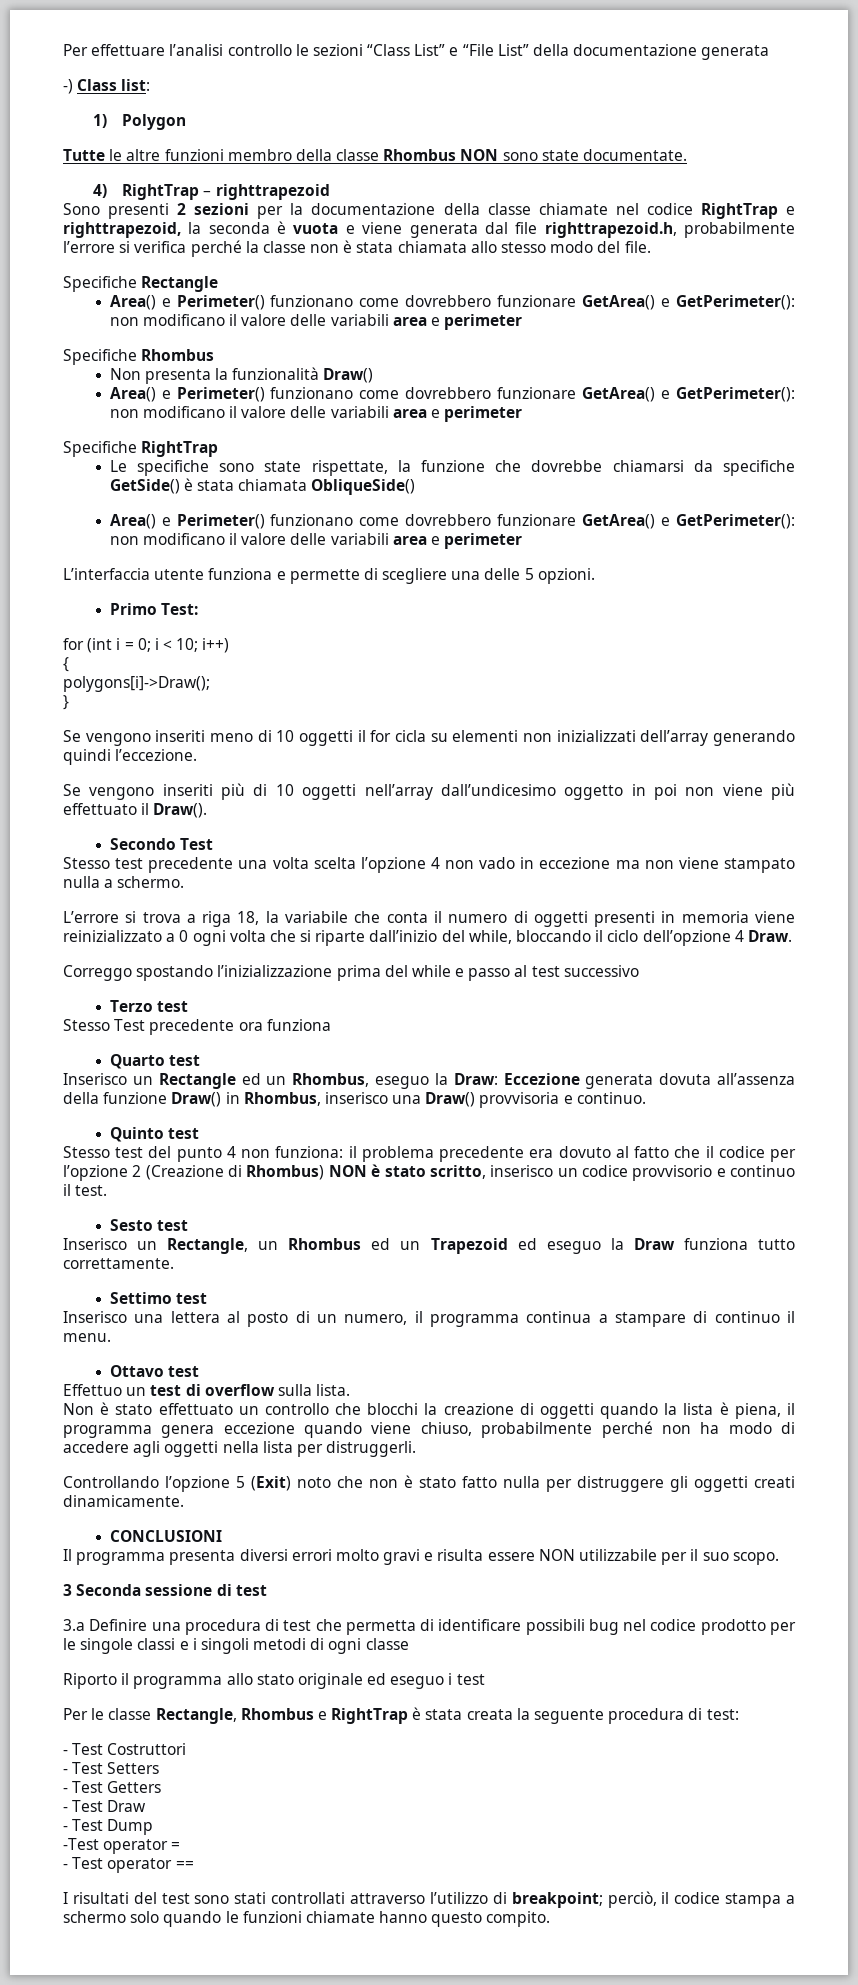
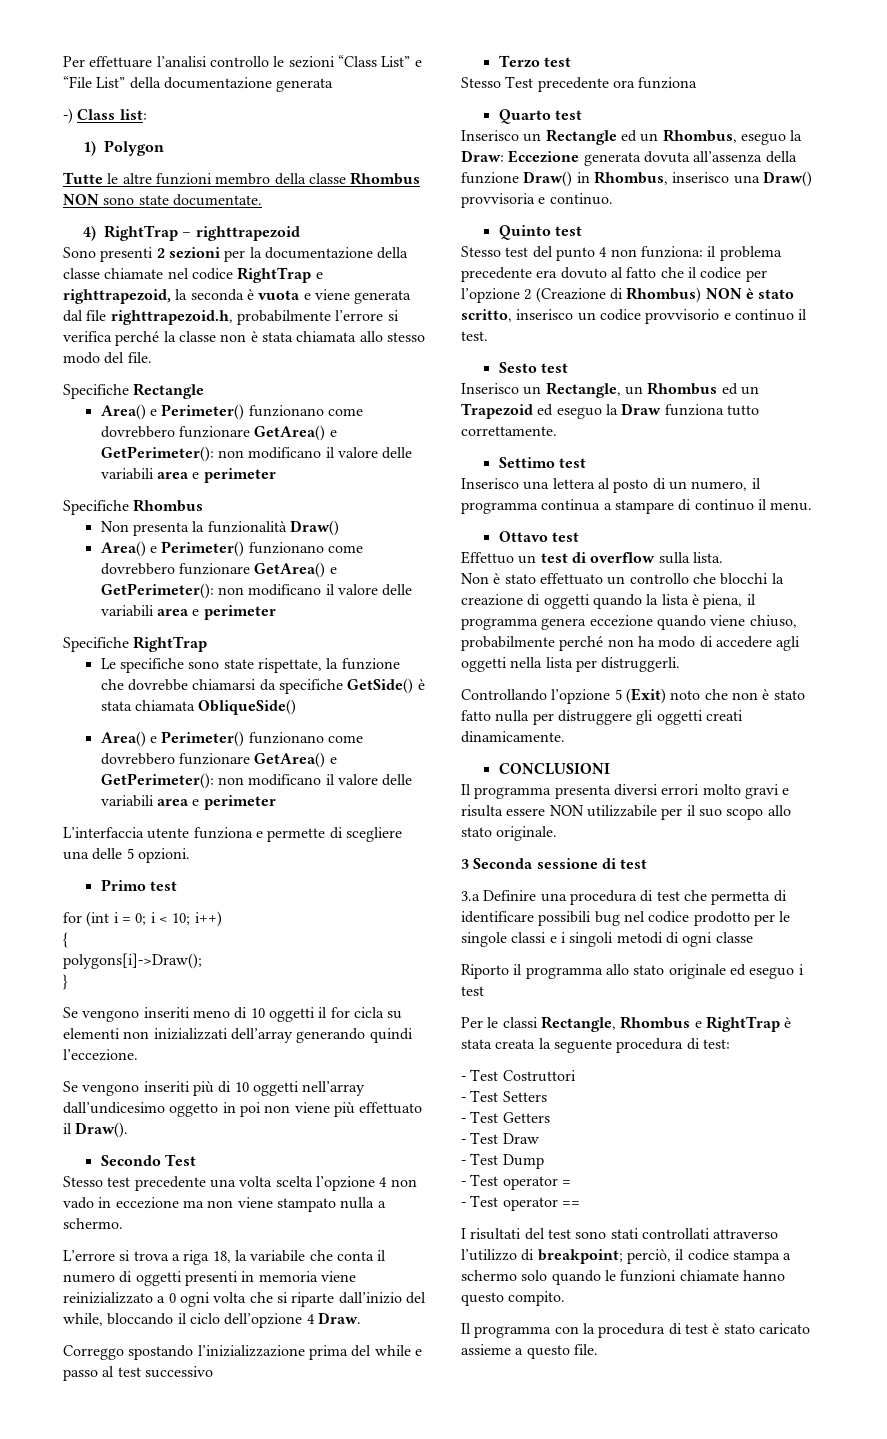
- Primo Test:
+ Primo test
- Il programma presenta diversi errori molto gravi e risulta essere NON utilizzabile per il suo scopo.
+ Il programma presenta diversi errori molto gravi e risulta essere NON utilizzabile per il suo scopo allo stato originale.
- Per le classe Rectangle, Rhombus e RightTrap è stata creata la seguente procedura di test:
+ Per le classi Rectangle, Rhombus e RightTrap è stata creata la seguente procedura di test:
- -Test operator =
+ - Test operator =
+ Il programma con la procedura di test è stato caricato assieme a questo file.

